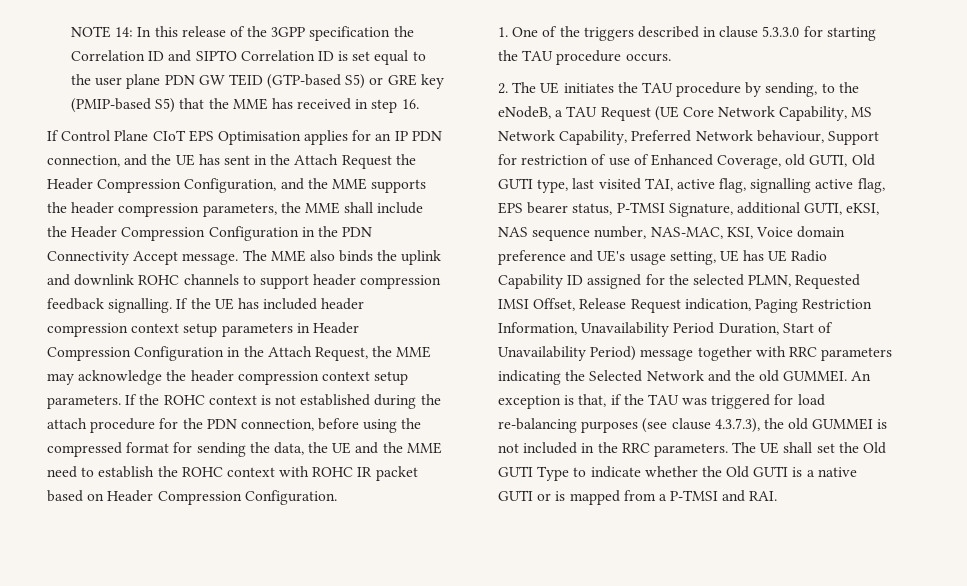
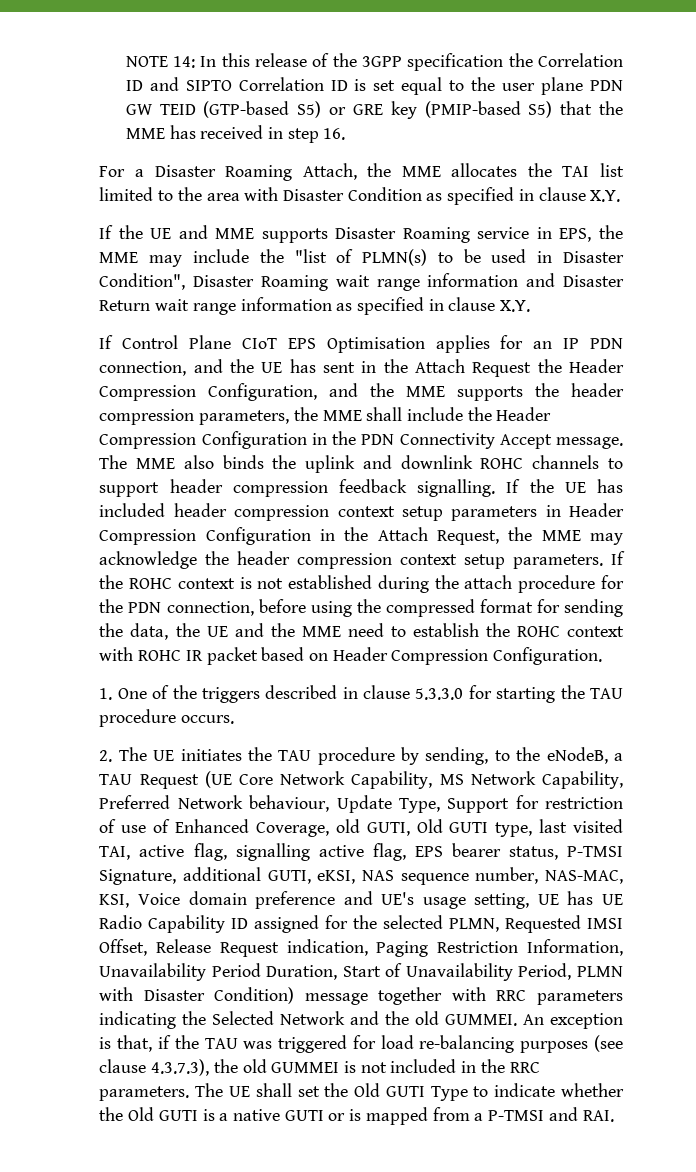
+ For a Disaster Roaming Attach, the MME allocates the TAI list limited to the area with Disaster Condition as specified in clause X.Y.
+ If the UE and MME supports Disaster Roaming service in EPS, the MME may include the "list of PLMN(s) to be used in Disaster Condition", Disaster Roaming wait range information and Disaster Return wait range information as specified in clause X.Y.
- 2. The UE initiates the TAU procedure by sending, to the eNodeB, a TAU Request (UE Core Network Capability, MS Network Capability, Preferred Network behaviour, Support for restriction of use of Enhanced Coverage, old GUTI, Old GUTI type, last visited TAI, active flag, signalling active flag, EPS bearer status, P-TMSI Signature, additional GUTI, eKSI, NAS sequence number, NAS-MAC, KSI, Voice domain preference and UE's usage setting, UE has UE Radio Capability ID assigned for the selected PLMN, Requested IMSI Offset, Release Request indication, Paging Restriction Information, Unavailability Period Duration, Start of Unavailability Period) message together with RRC parameters indicating the Selected Network and the old GUMMEI.
+ 2. The UE initiates the TAU procedure by sending, to the eNodeB, a TAU Request (UE Core Network Capability, MS Network Capability, Preferred Network behaviour, Update Type, Support for restriction of use of Enhanced Coverage, old GUTI, Old GUTI type, last visited TAI, active flag, signalling active flag, EPS bearer status, P-TMSI Signature, additional GUTI, eKSI, NAS sequence number, NAS-MAC, KSI, Voice domain preference and UE's usage setting, UE has UE Radio Capability ID assigned for the selected PLMN, Requested IMSI Offset, Release Request indication, Paging Restriction Information, Unavailability Period Duration, Start of Unavailability Period, PLMN with Disaster Condition) message together with RRC parameters indicating the Selected Network and the old GUMMEI.

